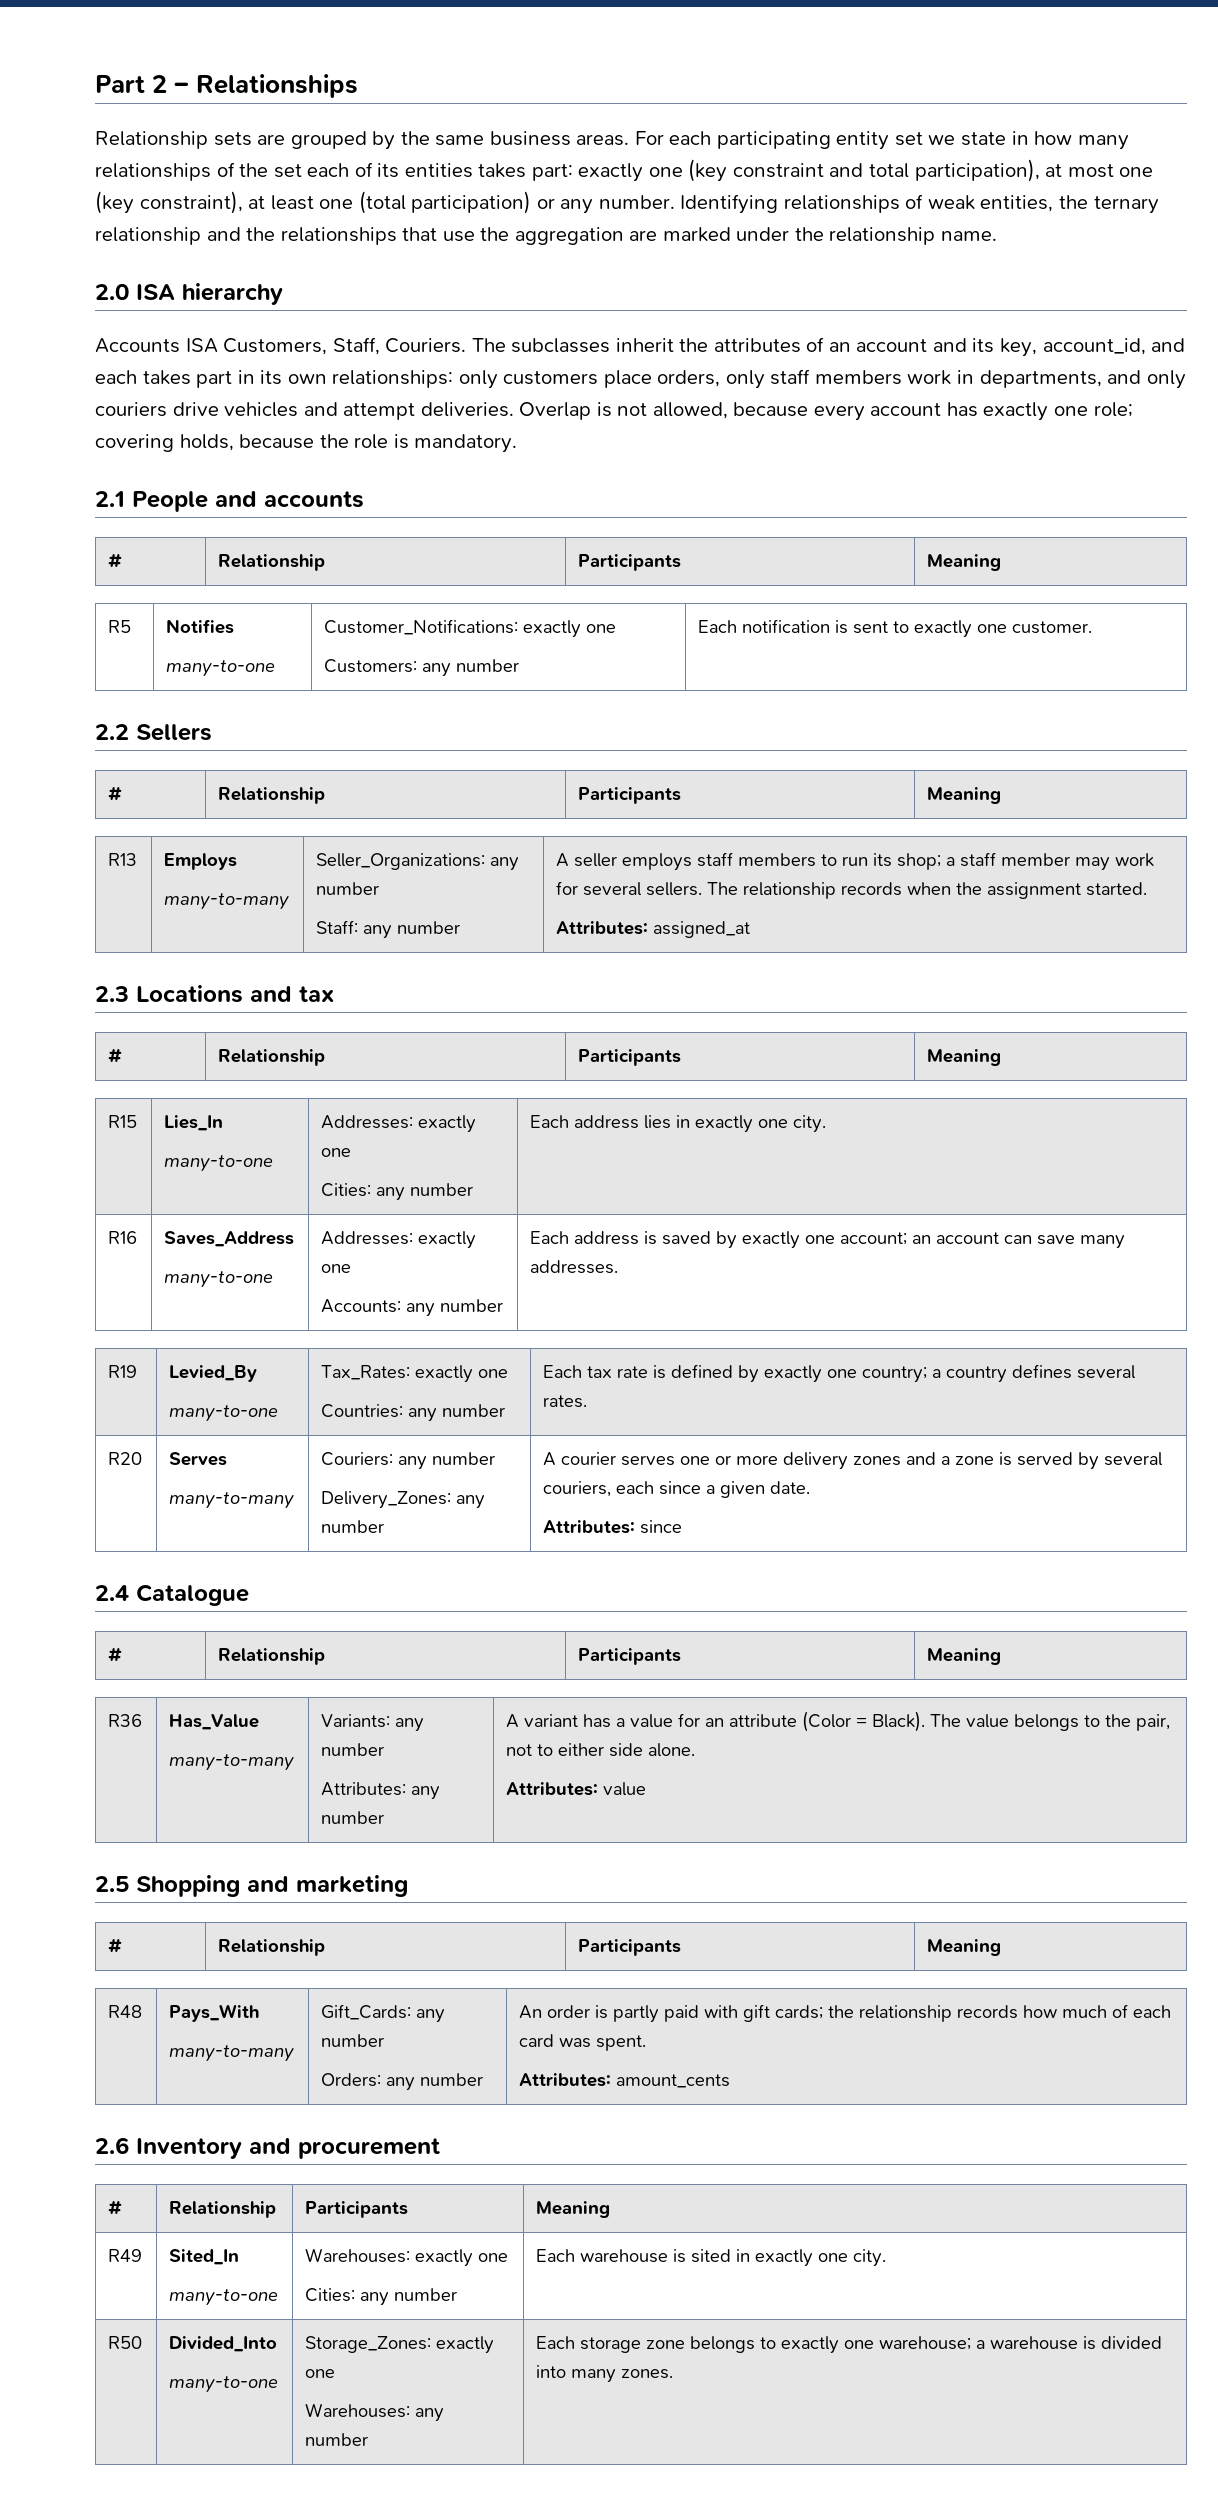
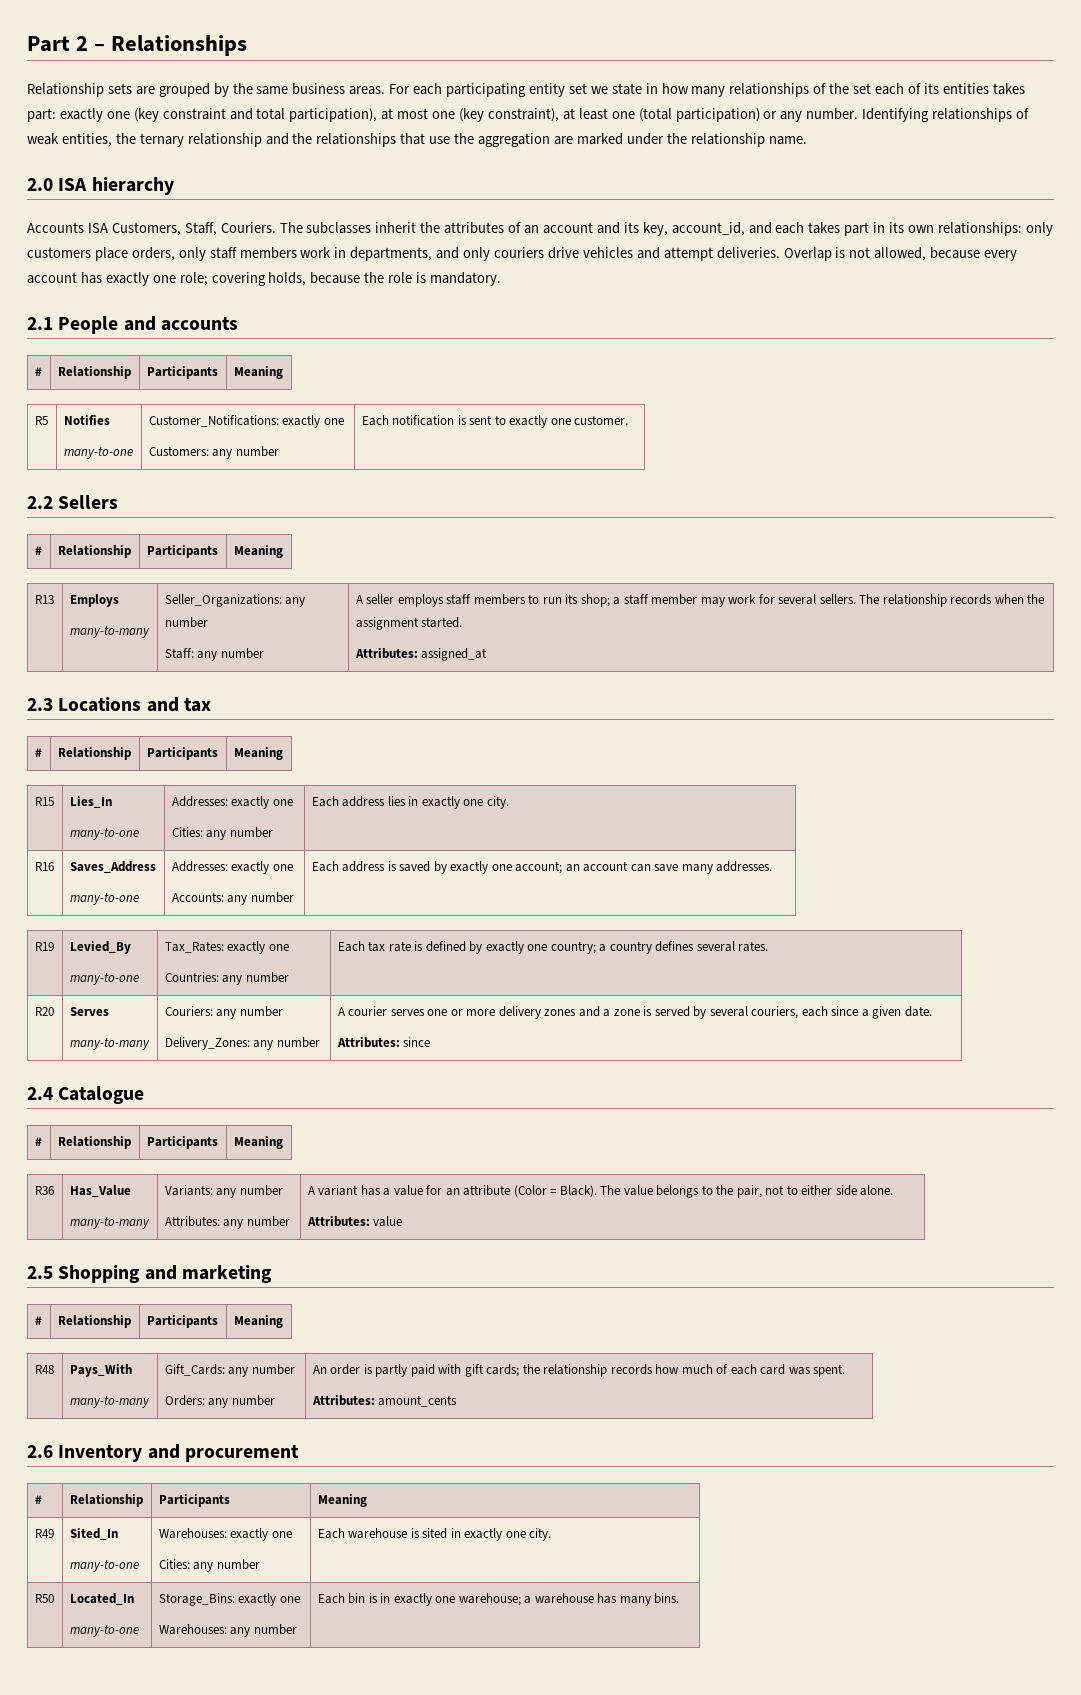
- R50 | Divided_Into
- many-to-one | Storage_Zones: exactly one
- Warehouses: any number | Each storage zone belongs to exactly one warehouse; a warehouse is divided into many zones.
+ R50 | Located_In
+ many-to-one | Storage_Bins: exactly one
+ Warehouses: any number | Each bin is in exactly one warehouse; a warehouse has many bins.

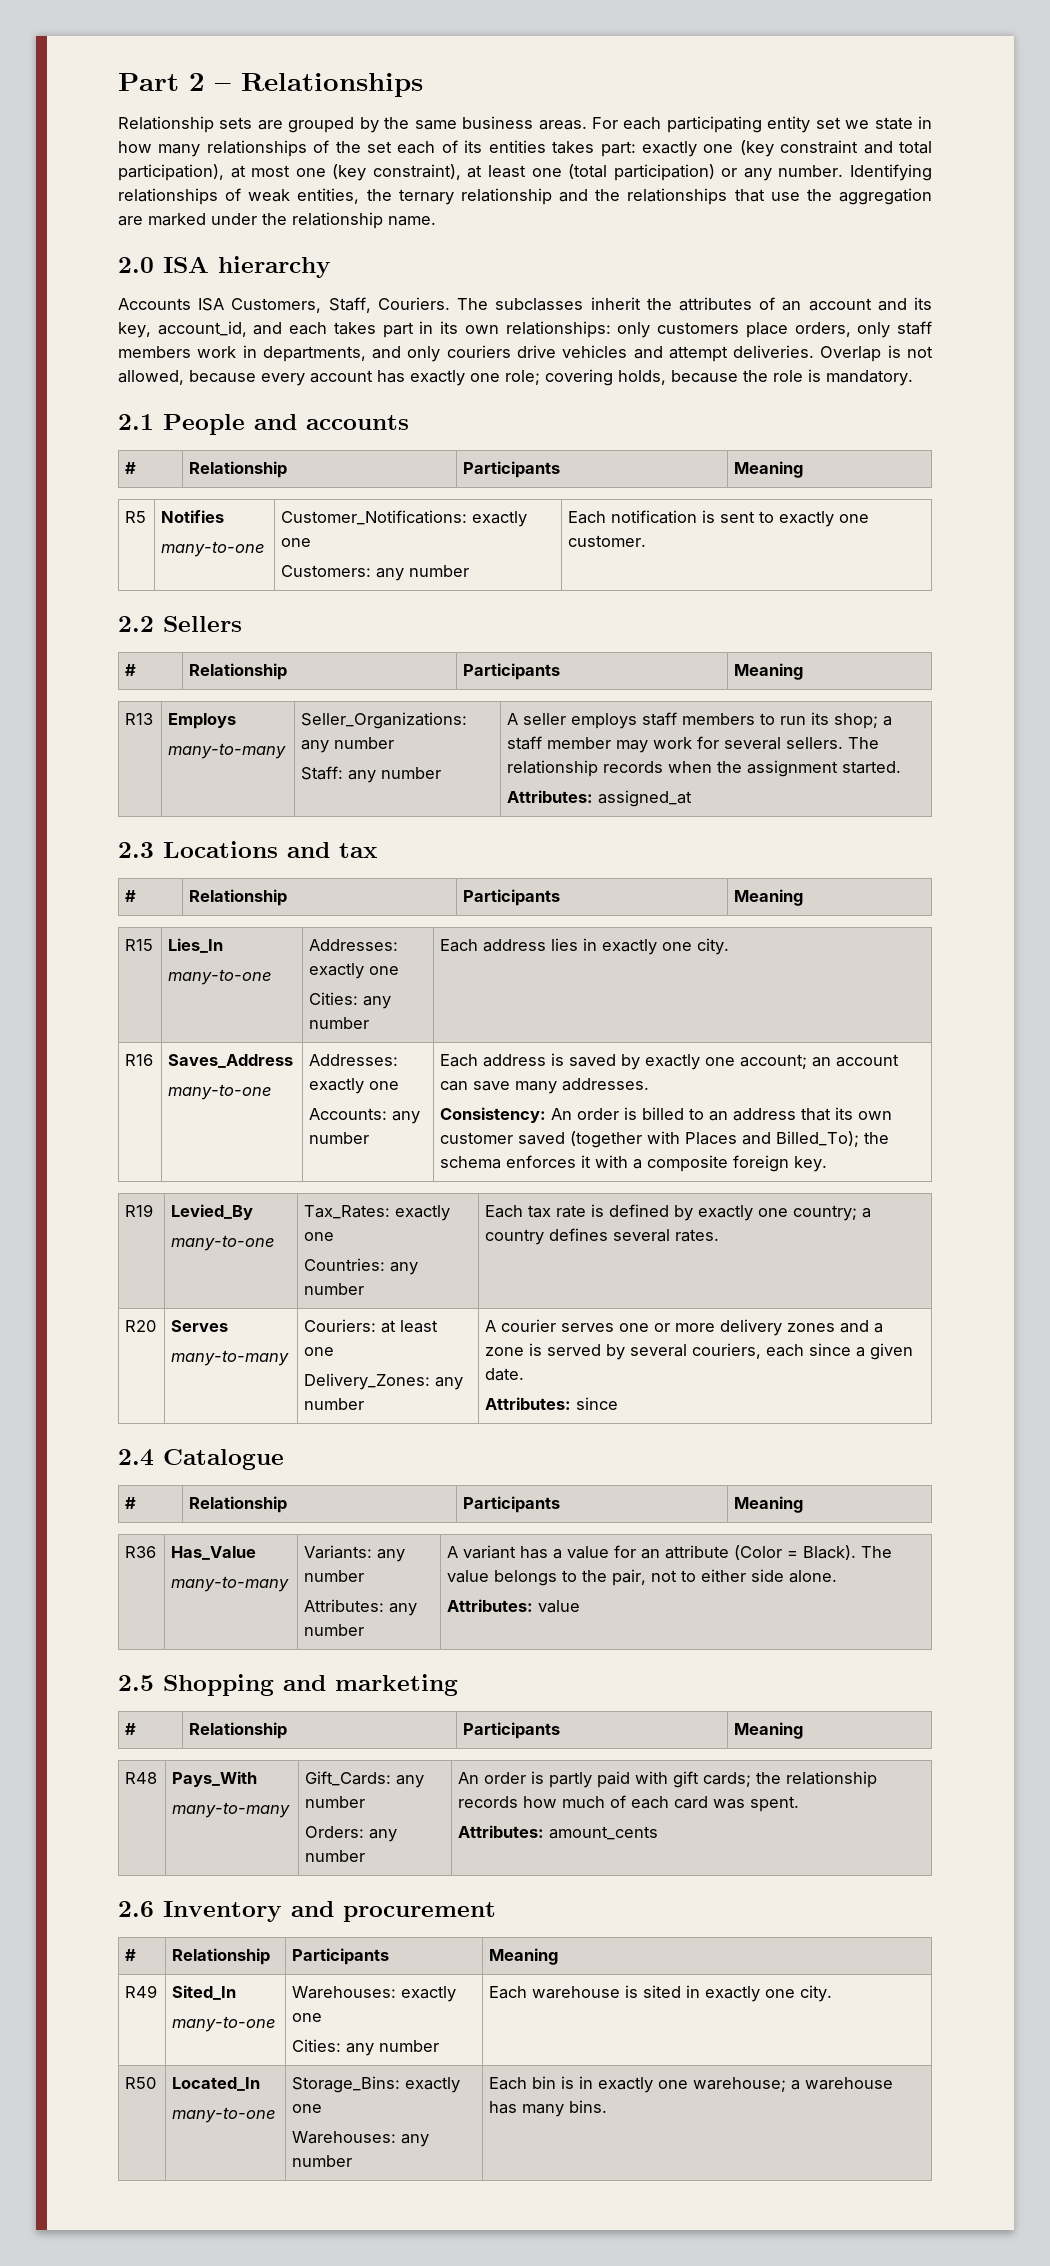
+ Consistency: An order is billed to an address that its own customer saved (together with Places and Billed_To); the schema enforces it with a composite foreign key.
  R20 | Serves
- many-to-many | Couriers: any number
+ many-to-many | Couriers: at least one

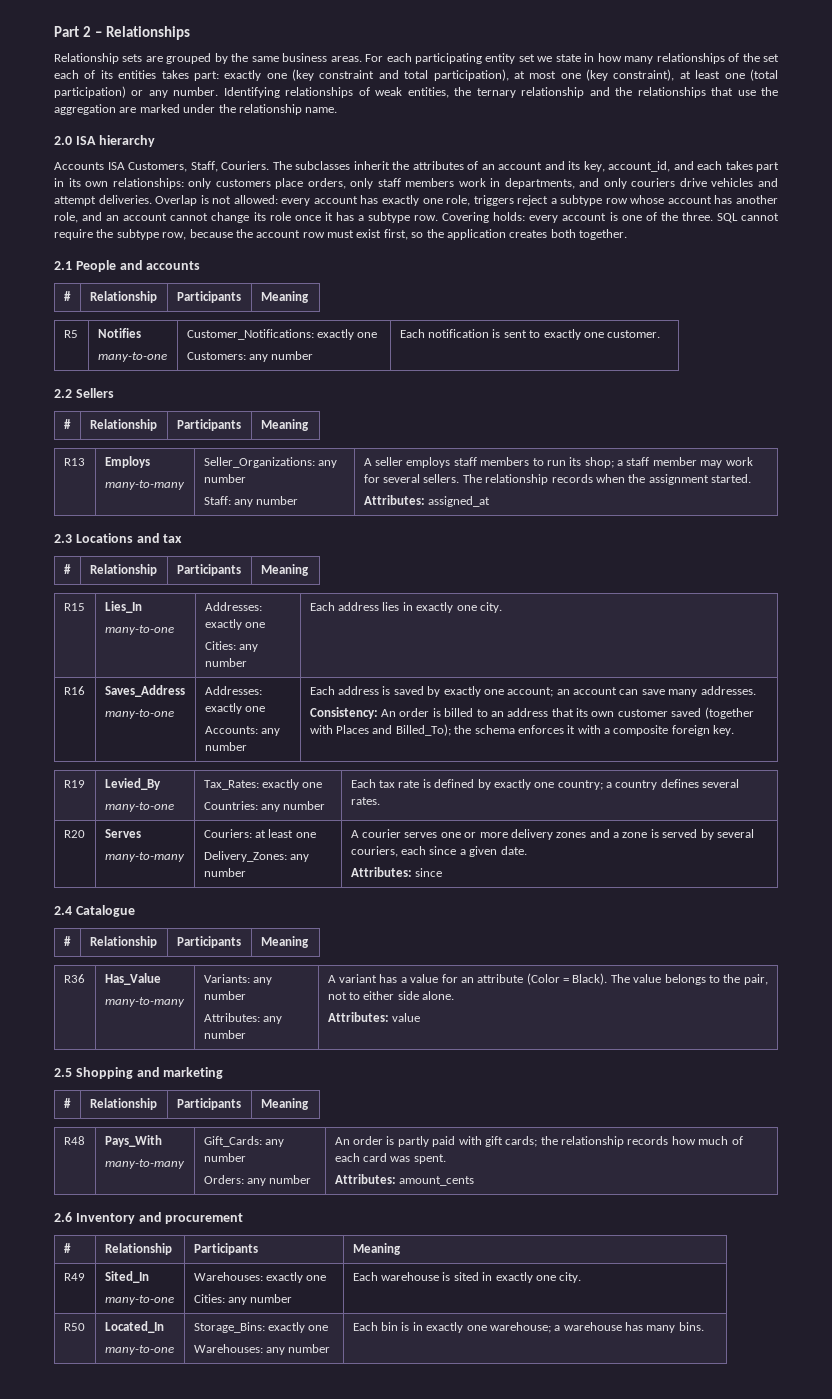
- Overlap is not allowed, because every account has exactly one role; covering holds, because the role is mandatory.
+ Overlap is not allowed: every account has exactly one role, triggers reject a subtype row whose account has another role, and an account cannot change its role once it has a subtype row. Covering holds: every account is one of the three. SQL cannot require the subtype row, because the account row must exist first, so the application creates both together.

